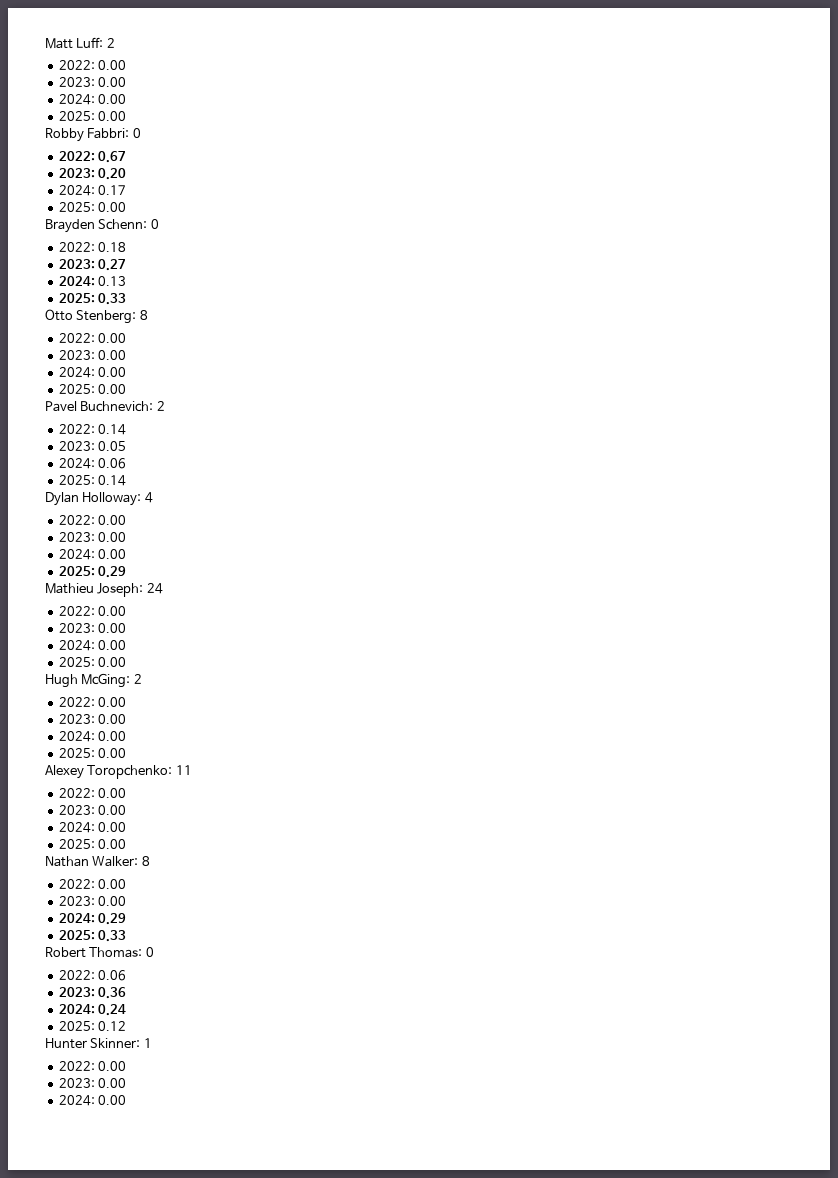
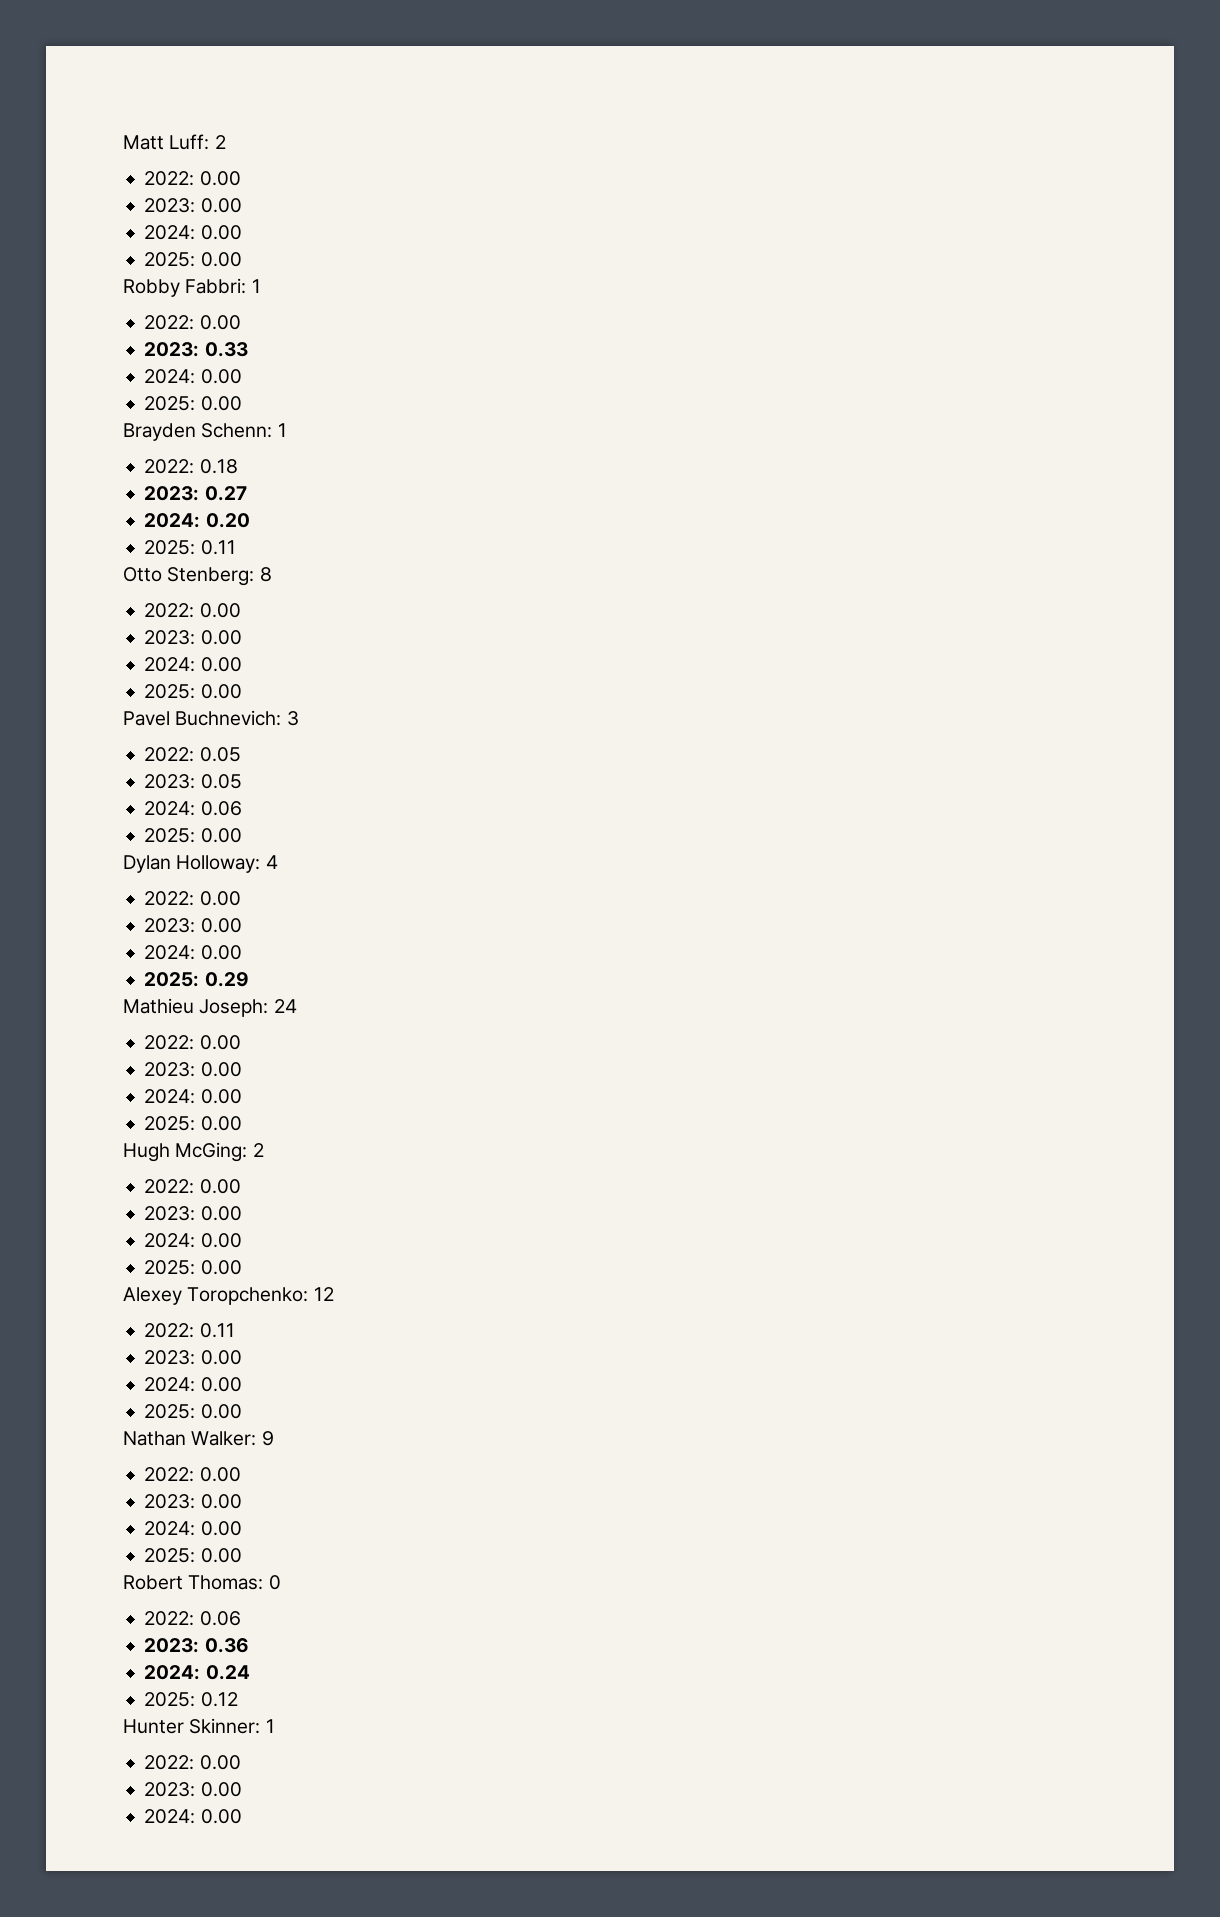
- Robby Fabbri: 0
- 2022: 0.67
- 2023: 0.20
- 2024: 0.17
+ Robby Fabbri: 1
+ 2022: 0.00
+ 2023: 0.33
+ 2024: 0.00
- Brayden Schenn: 0
+ Brayden Schenn: 1
- 2024: 0.13
- 2025: 0.33
+ 2024: 0.20
+ 2025: 0.11
- Pavel Buchnevich: 2
- 2022: 0.14
+ Pavel Buchnevich: 3
+ 2022: 0.05
  2024: 0.06
- 2025: 0.14
+ 2025: 0.00
- Alexey Toropchenko: 11
+ Alexey Toropchenko: 12
+ 2022: 0.11
+ 2023: 0.00
+ 2024: 0.00
+ 2025: 0.00
+ Nathan Walker: 9
  2022: 0.00
  2023: 0.00
  2024: 0.00
  2025: 0.00
- Nathan Walker: 8
- 2022: 0.00
- 2023: 0.00
- 2024: 0.29
- 2025: 0.33

